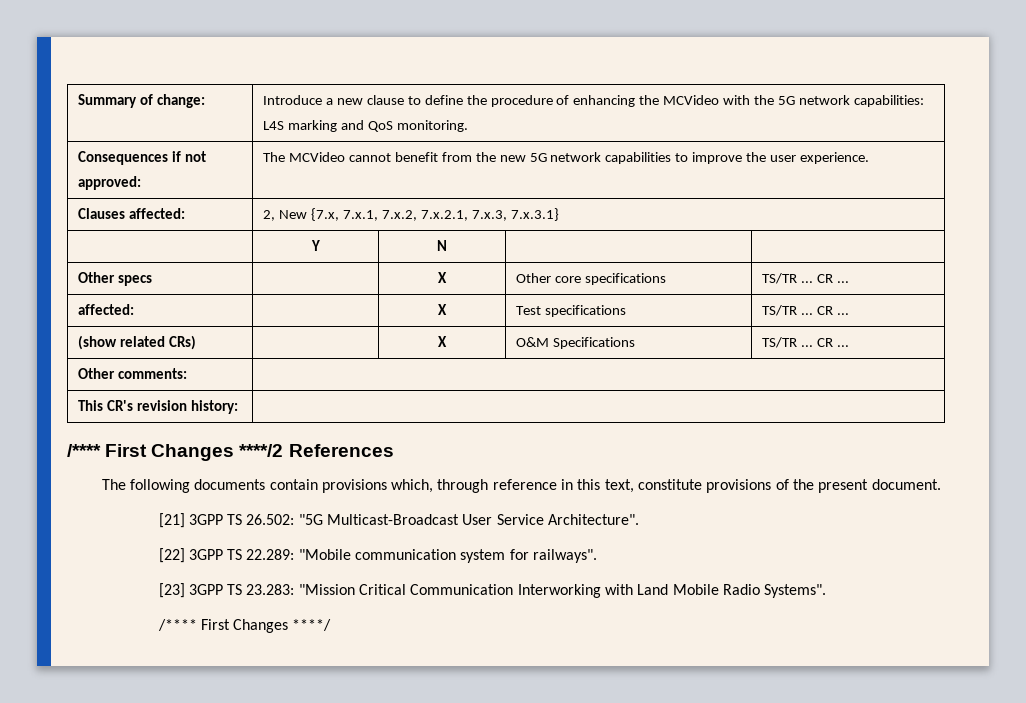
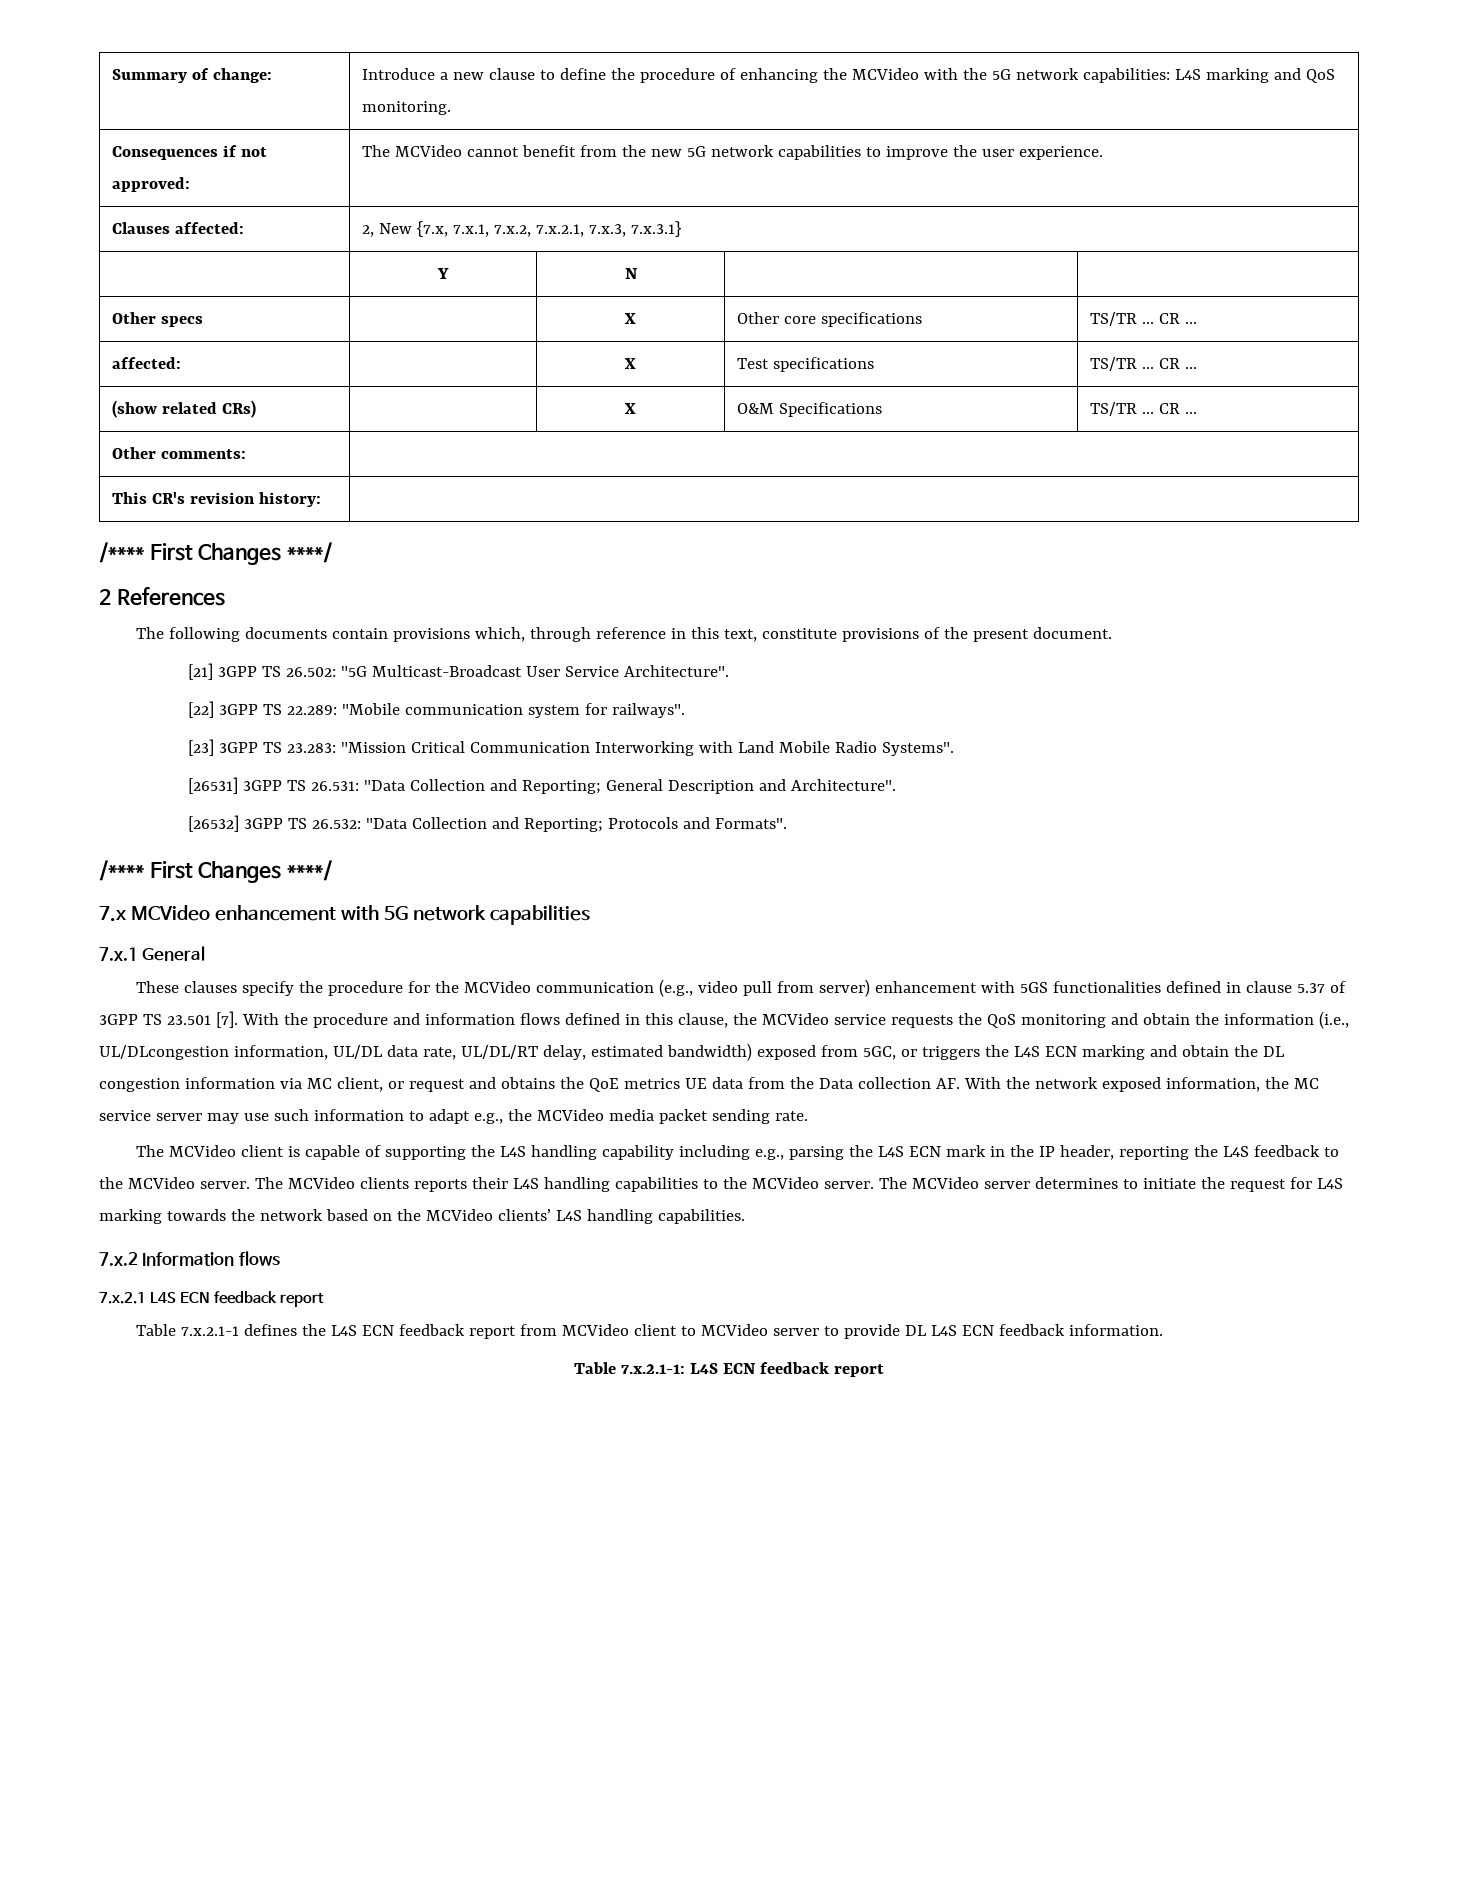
  This CR's revision history: |
- /**** First Changes ****/2 References
+ /**** First Changes ****/
+ 2 References
+ [26531] 3GPP TS 26.531: "Data Collection and Reporting; General Description and Architecture".
+ [26532] 3GPP TS 26.532: "Data Collection and Reporting; Protocols and Formats".
  /**** First Changes ****/
+ 7.x MCVideo enhancement with 5G network capabilities
+ 7.x.1 General
+ These clauses specify the procedure for the MCVideo communication (e.g., video pull from server) enhancement with 5GS functionalities defined in clause 5.37 of 3GPP TS 23.501 [7]. With the procedure and information flows defined in this clause, the MCVideo service requests the QoS monitoring and obtain the information (i.e., UL/DLcongestion information, UL/DL data rate, UL/DL/RT delay, estimated bandwidth) exposed from 5GC, or triggers the L4S ECN marking and obtain the DL congestion information via MC client, or request and obtains the QoE metrics UE data from the Data collection AF. With the network exposed information, the MC service server may use such information to adapt e.g., the MCVideo media packet sending rate.
+ The MCVideo client is capable of supporting the L4S handling capability including e.g., parsing the L4S ECN mark in the IP header, reporting the L4S feedback to the MCVideo server. The MCVideo clients reports their L4S handling capabilities to the MCVideo server. The MCVideo server determines to initiate the request for L4S marking towards the network based on the MCVideo clients’ L4S handling capabilities.
+ 7.x.2 Information flows
+ 7.x.2.1 L4S ECN feedback report
+ Table 7.x.2.1-1 defines the L4S ECN feedback report from MCVideo client to MCVideo server to provide DL L4S ECN feedback information.
+ Table 7.x.2.1-1: L4S ECN feedback report

